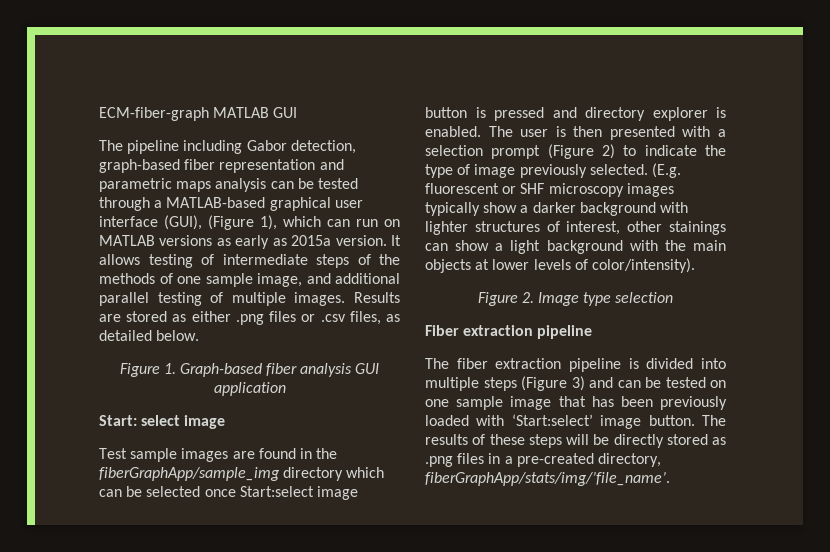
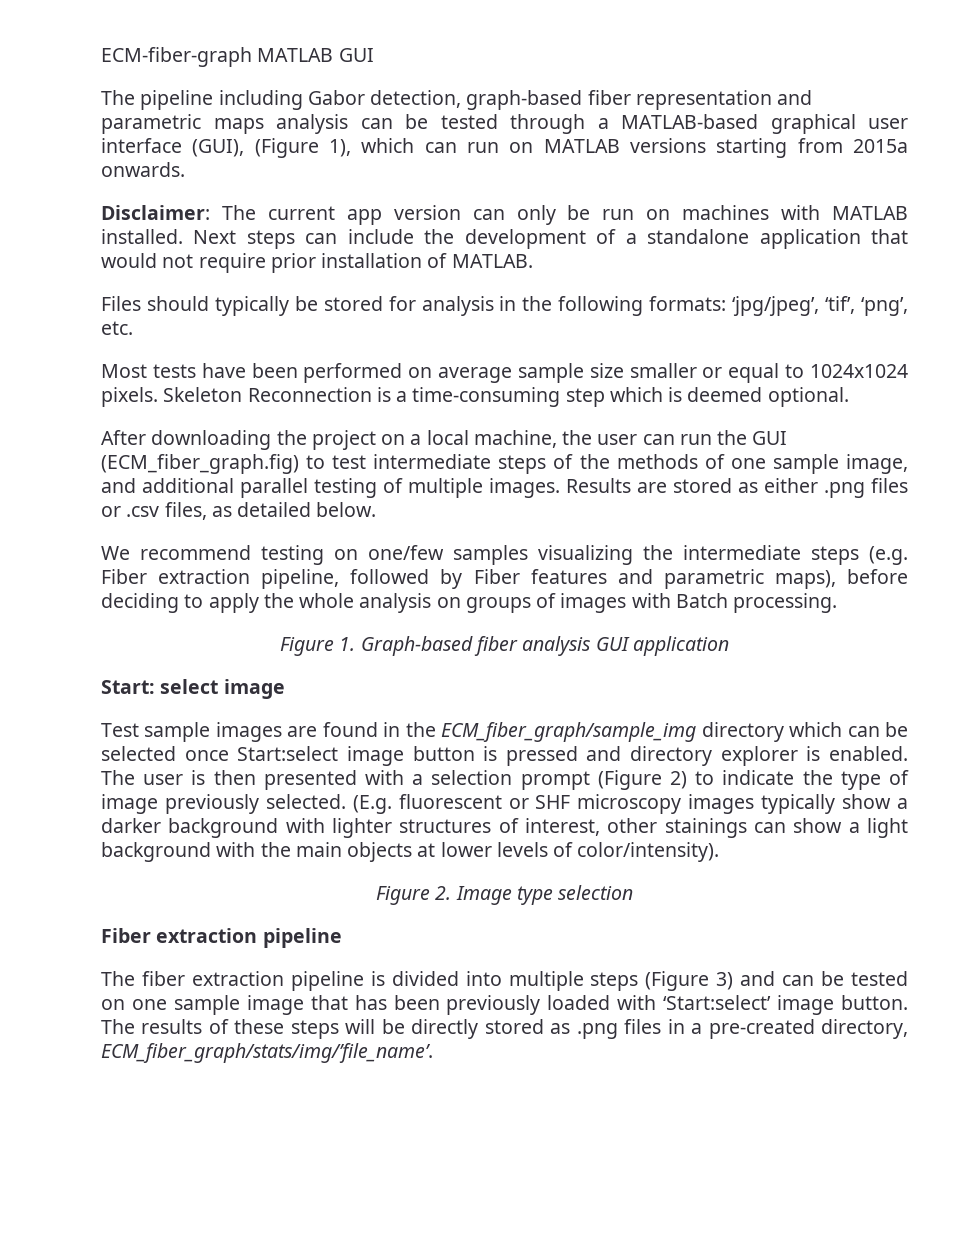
- The pipeline including Gabor detection, graph-based fiber representation and parametric maps analysis can be tested through a MATLAB-based graphical user interface (GUI), (Figure 1), which can run on MATLAB versions as early as 2015a version. It allows testing of intermediate steps of the methods of one sample image, and additional parallel testing of multiple images.
+ The pipeline including Gabor detection, graph-based fiber representation and parametric maps analysis can be tested through a MATLAB-based graphical user interface (GUI), (Figure 1), which can run on MATLAB versions starting from 2015a onwards.
+ Disclaimer: The current app version can only be run on machines with MATLAB installed. Next steps can include the development of a standalone application that would not require prior installation of MATLAB.
+ Files should typically be stored for analysis in the following formats: ‘jpg/jpeg’, ‘tif’, ‘png’, etc.
+ Most tests have been performed on average sample size smaller or equal to 1024x1024 pixels. Skeleton Reconnection is a time-consuming step which is deemed optional.
+ After downloading the project on a local machine, the user can run the GUI (ECM_fiber_graph.fig) to test intermediate steps of the methods of one sample image, and additional parallel testing of multiple images.
+ We recommend testing on one/few samples visualizing the intermediate steps (e.g. Fiber extraction pipeline, followed by Fiber features and parametric maps), before deciding to apply the whole analysis on groups of images with Batch processing.
- Test sample images are found in the fiberGraphApp/sample_img directory which can be selected once Start:select image button is pressed and directory explorer is enabled.
+ Test sample images are found in the ECM_fiber_graph/sample_img directory which can be selected once Start:select image button is pressed and directory explorer is enabled.
- The results of these steps will be directly stored as .png files in a pre-created directory, fiberGraphApp/stats/img/’file_name’.
+ The results of these steps will be directly stored as .png files in a pre-created directory, ECM_fiber_graph/stats/img/’file_name’.

